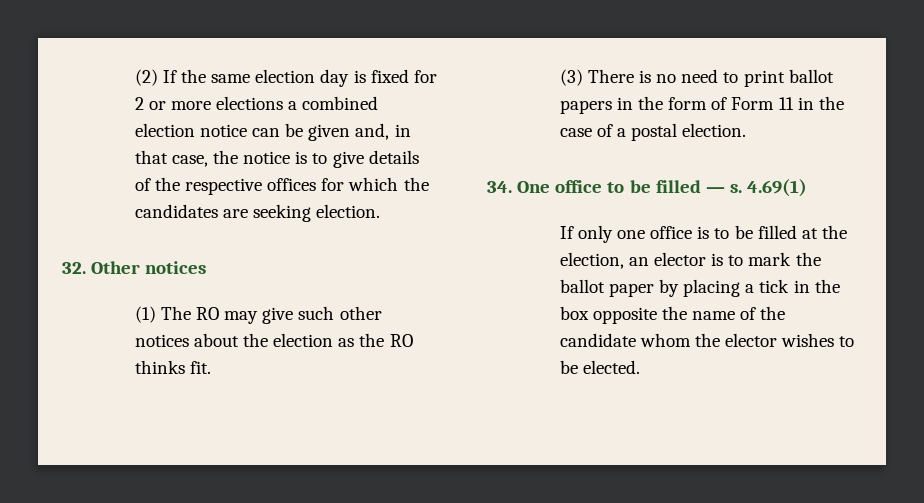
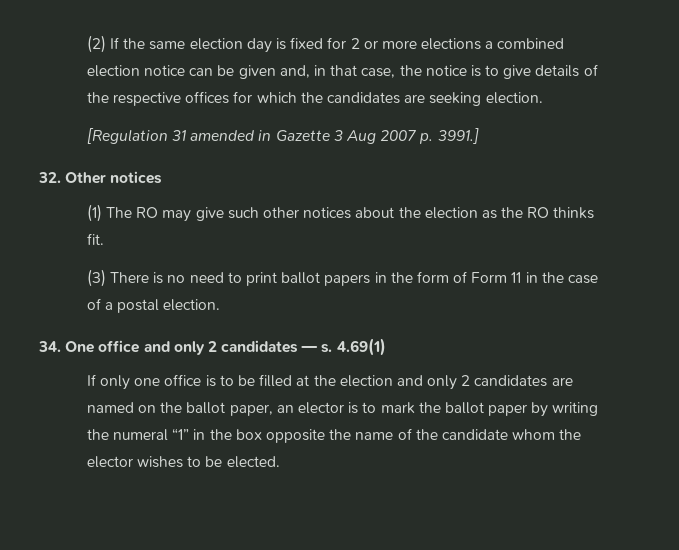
+ [Regulation 31 amended in Gazette 3 Aug 2007 p. 3991.]
- 34. One office to be filled — s.
+ 34. One office and only 2 candidates — s.
- If only one office is to be filled at the election, an elector is to mark the ballot paper by placing a tick in the box opposite the name of the candidate whom the elector wishes to be elected.
+ If only one office is to be filled at the election and only 2 candidates are named on the ballot paper, an elector is to mark the ballot paper by writing the numeral “1” in the box opposite the name of the candidate whom the elector wishes to be elected.

